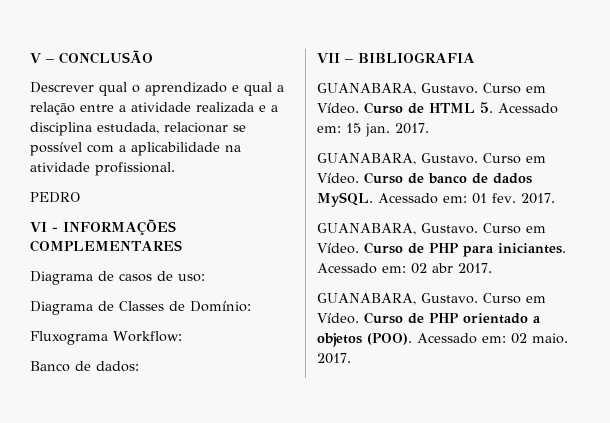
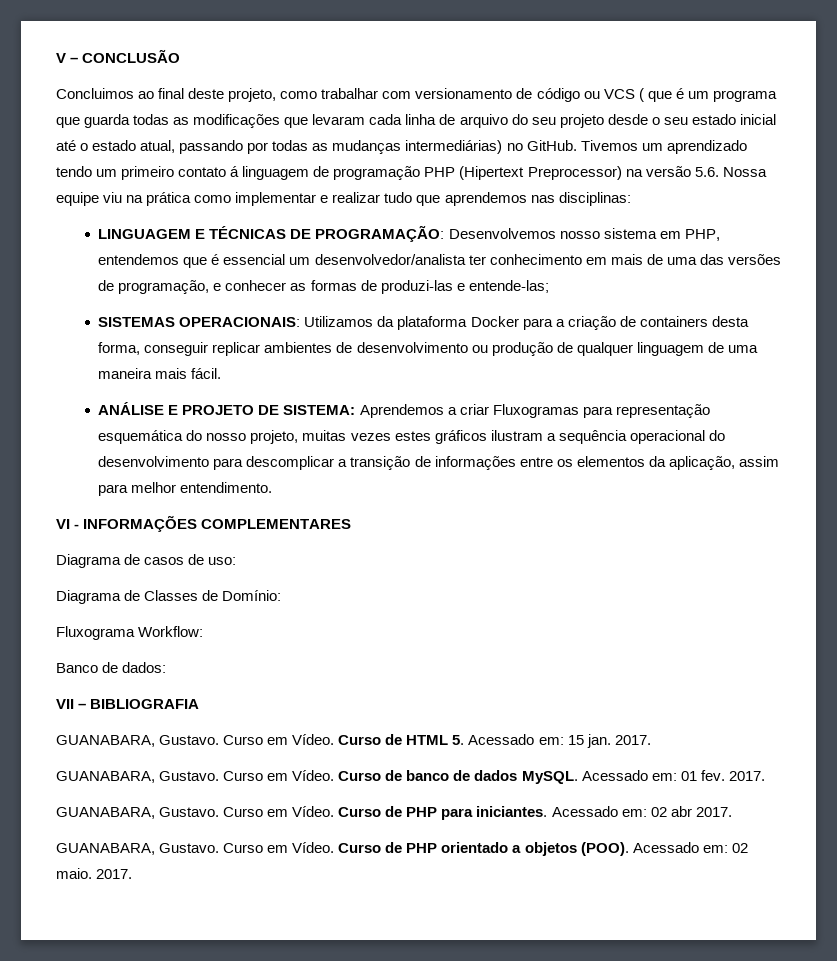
- Descrever qual o aprendizado e qual a relação entre a atividade realizada e a disciplina estudada, relacionar se possível com a aplicabilidade na atividade profissional.
- PEDRO
+ Concluimos ao final deste projeto, como trabalhar com versionamento de código ou VCS ( que é um programa que guarda todas as modificações que levaram cada linha de arquivo do seu projeto desde o seu estado inicial até o estado atual, passando por todas as mudanças intermediárias) no GitHub. Tivemos um aprendizado tendo um primeiro contato á linguagem de programação PHP (Hipertext Preprocessor) na versão 5.6. Nossa equipe viu na prática como implementar e realizar tudo que aprendemos nas disciplinas:
+ LINGUAGEM E TÉCNICAS DE PROGRAMAÇÃO: Desenvolvemos nosso sistema em PHP, entendemos que é essencial um desenvolvedor/analista ter conhecimento em mais de uma das versões de programação, e conhecer as formas de produzi-las e entende-las;
+ SISTEMAS OPERACIONAIS: Utilizamos da plataforma Docker para a criação de containers desta forma, conseguir replicar ambientes de desenvolvimento ou produção de qualquer linguagem de uma maneira mais fácil.
+ ANÁLISE E PROJETO DE SISTEMA: Aprendemos a criar Fluxogramas para representação esquemática do nosso projeto, muitas vezes estes gráficos ilustram a sequência operacional do desenvolvimento para descomplicar a transição de informações entre os elementos da aplicação, assim para melhor entendimento.

